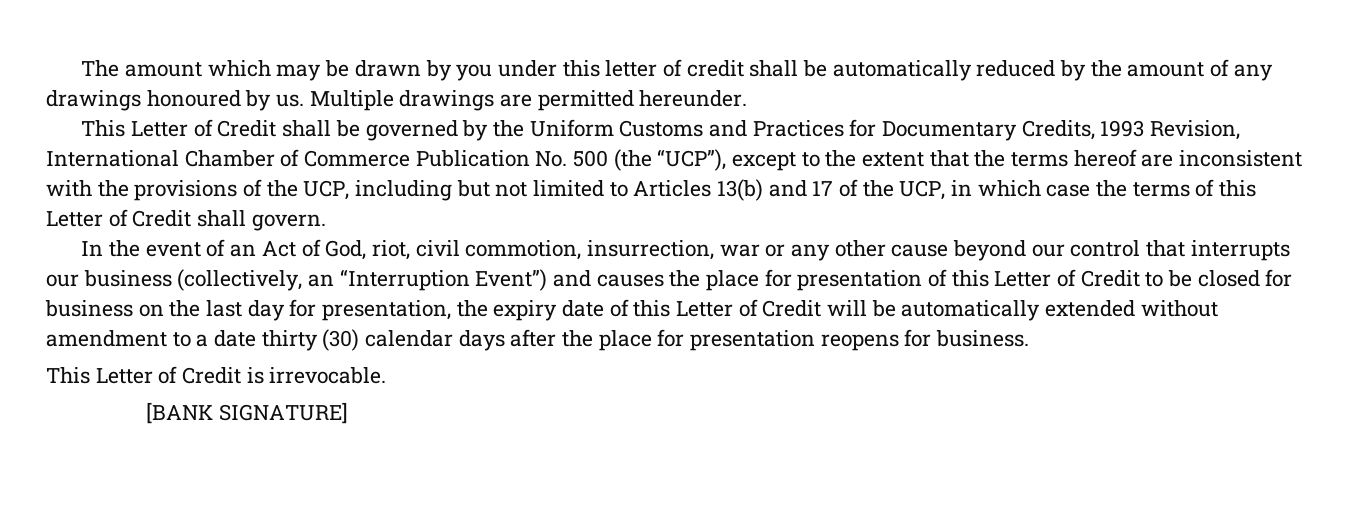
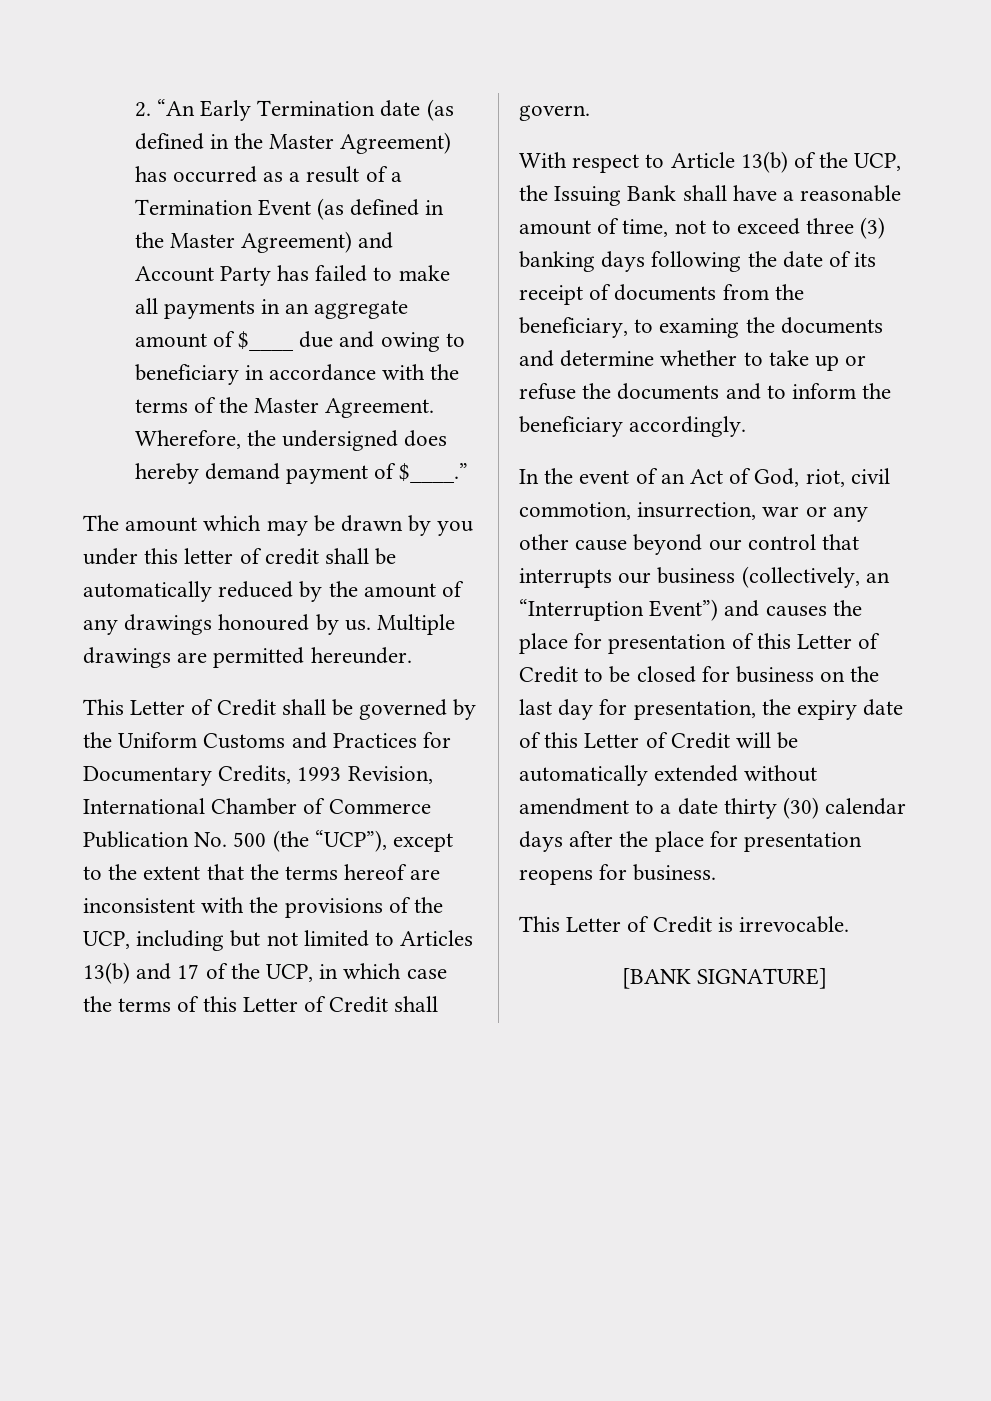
+ 2. “An Early Termination date (as defined in the Master Agreement) has occurred as a result of a Termination Event (as defined in the Master Agreement) and Account Party has failed to make all payments in an aggregate amount of $____ due and owing to beneficiary in accordance with the terms of the Master Agreement. Wherefore, the undersigned does hereby demand payment of $____.”
+ With respect to Article 13(b) of the UCP, the Issuing Bank shall have a reasonable amount of time, not to exceed three (3) banking days following the date of its receipt of documents from the beneficiary, to examing the documents and determine whether to take up or refuse the documents and to inform the beneficiary accordingly.

